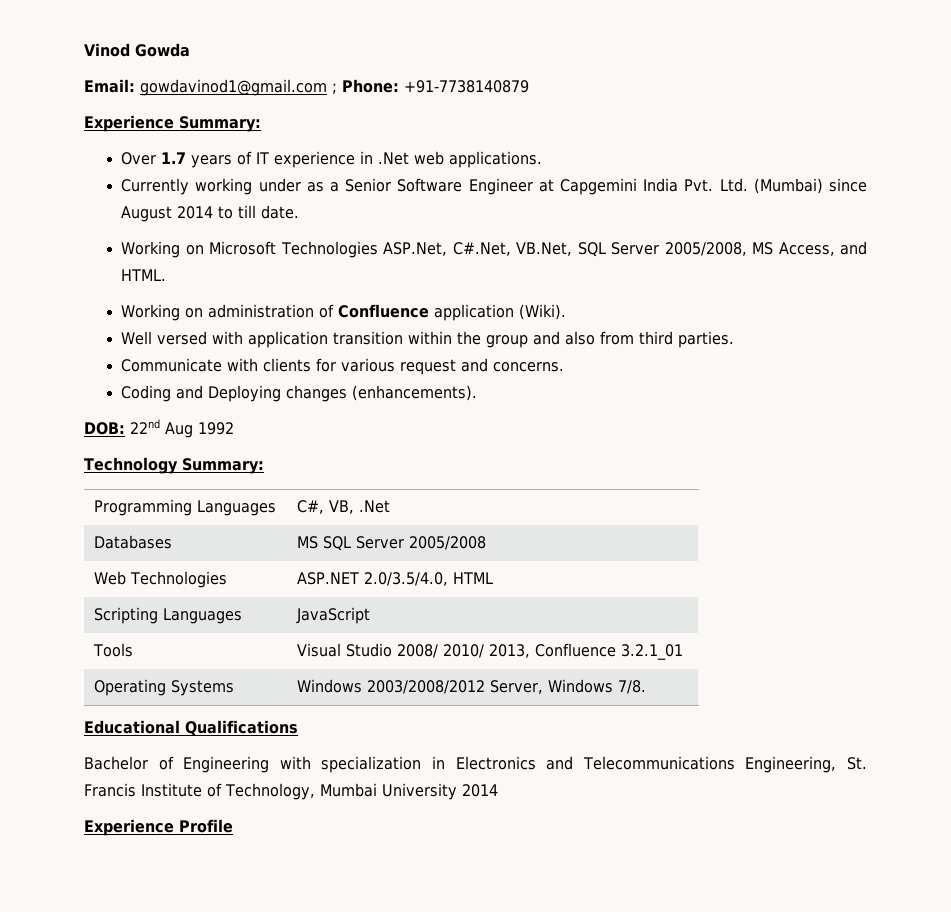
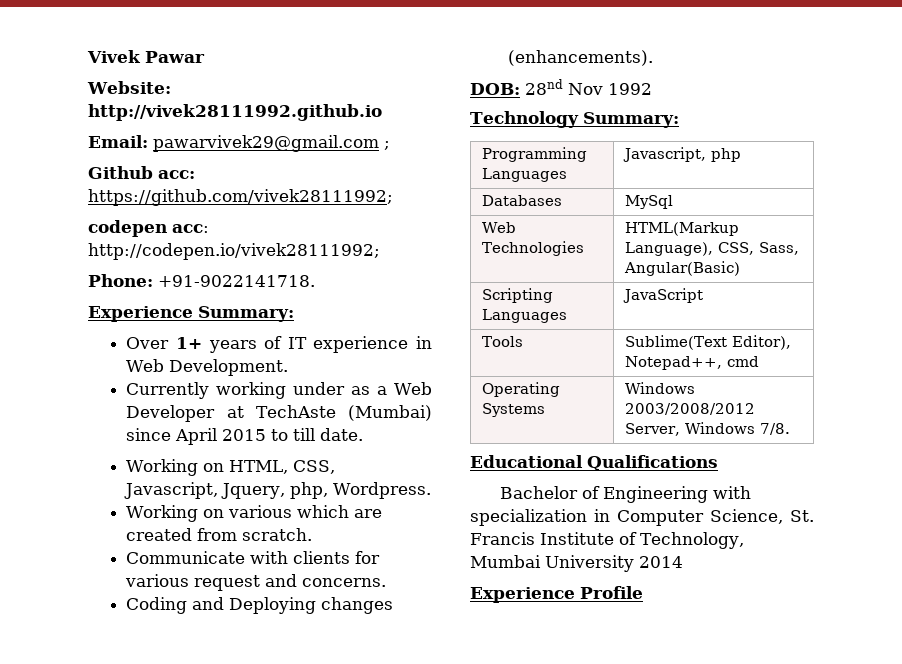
- Vinod Gowda
+ Vivek Pawar
+ Website: http://vivek28111992.github.io
- Email: gowdavinod1@gmail.com ; Phone: +91-7738140879
+ Email: pawarvivek29@gmail.com ;
+ Github acc: https://github.com/vivek28111992;
+ codepen acc: http://codepen.io/vivek28111992;
+ Phone: +91-9022141718.
- Over 1.7 years of IT experience in .Net web applications.
+ Over 1+ years of IT experience in Web Development.
- Currently working under as a Senior Software Engineer at Capgemini India Pvt. Ltd. (Mumbai) since August 2014 to till date.
+ Currently working under as a Web Developer at TechAste (Mumbai) since April 2015 to till date.
- Working on Microsoft Technologies ASP.Net, C#.Net, VB.Net, SQL Server 2005/2008, MS Access, and HTML.
- Working on administration of Confluence application (Wiki).
- Well versed with application transition within the group and also from third parties.
+ Working on HTML, CSS, Javascript, Jquery, php, Wordpress.
+ Working on various which are created from scratch.
- DOB: 22nd Aug 1992
+ DOB: 28nd Nov 1992
- Programming Languages | C#, VB, .Net
- Databases | MS SQL Server 2005/2008
- Web Technologies | ASP.NET 2.0/3.5/4.0, HTML
+ Programming Languages | Javascript, php
+ Databases | MySql
+ Web Technologies | HTML(Markup Language), CSS, Sass, Angular(Basic)
  Scripting Languages | JavaScript
- Tools | Visual Studio 2008/ 2010/ 2013, Confluence 3.2.1_01
+ Tools | Sublime(Text Editor), Notepad++, cmd
- Bachelor of Engineering with specialization in Electronics and Telecommunications Engineering, St. Francis Institute of Technology, Mumbai University 2014
+ Bachelor of Engineering with specialization in Computer Science, St. Francis Institute of Technology, Mumbai University 2014

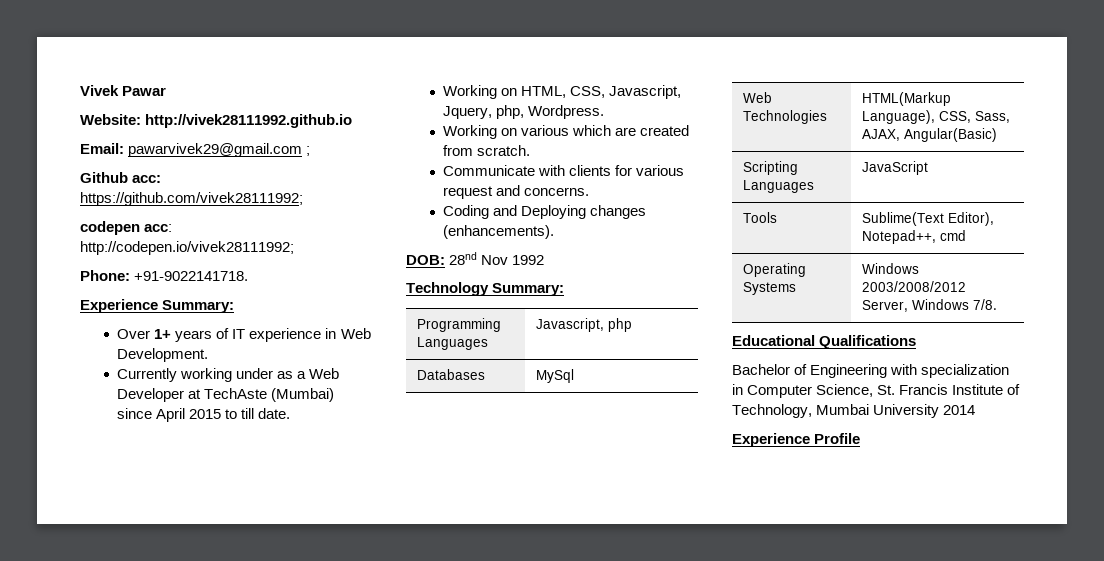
- Web Technologies | HTML(Markup Language), CSS, Sass, Angular(Basic)
+ Web Technologies | HTML(Markup Language), CSS, Sass, AJAX, Angular(Basic)

